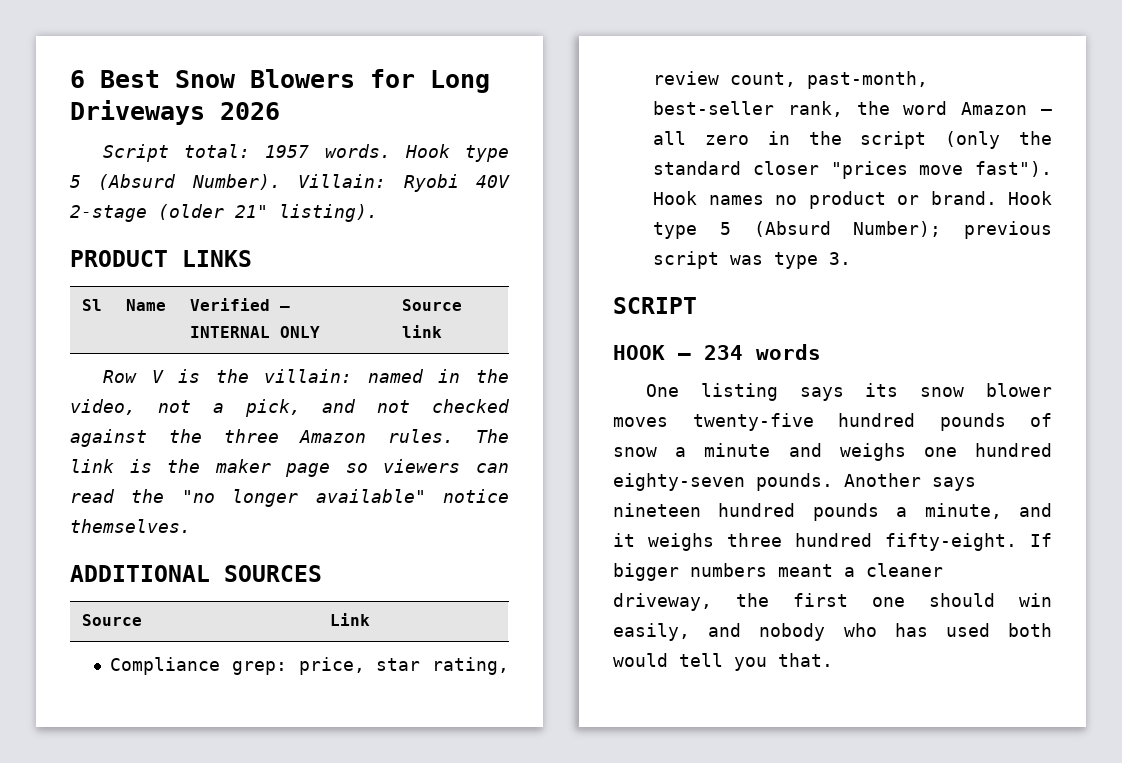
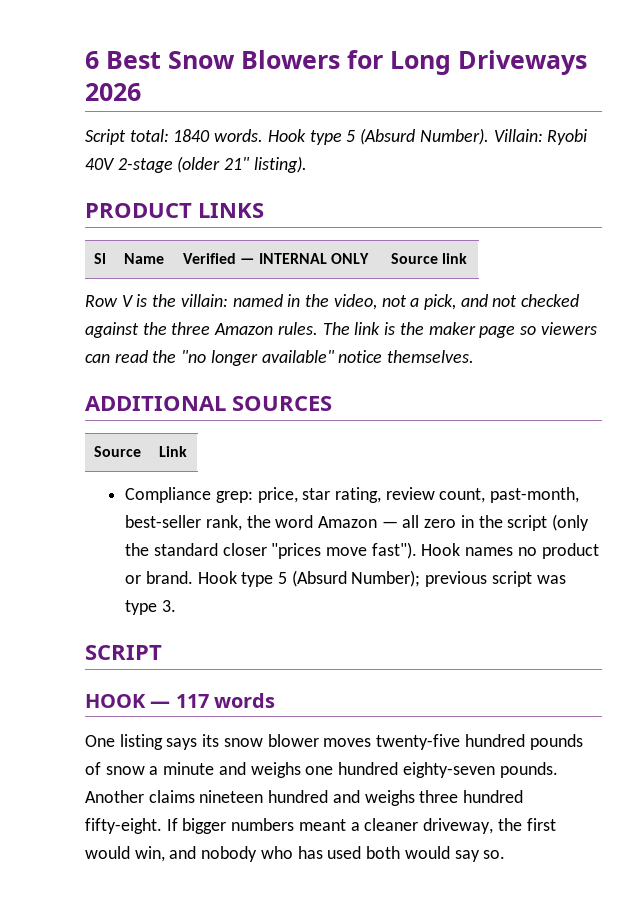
- Script total: 1957 words.
+ Script total: 1840 words.
- HOOK — 234 words
+ HOOK — 117 words
- Another says nineteen hundred pounds a minute, and it weighs three hundred fifty-eight.
+ Another claims nineteen hundred and weighs three hundred fifty-eight.
- If bigger numbers meant a cleaner driveway, the first one should win easily, and nobody who has used both would tell you that.
+ If bigger numbers meant a cleaner driveway, the first would win, and nobody who has used both would say so.

